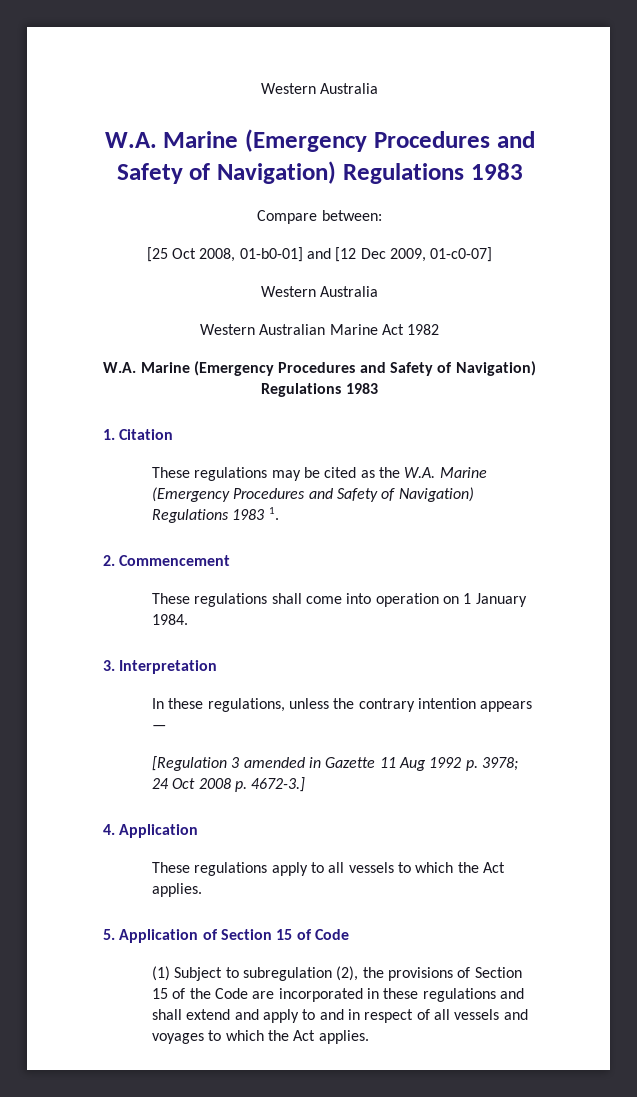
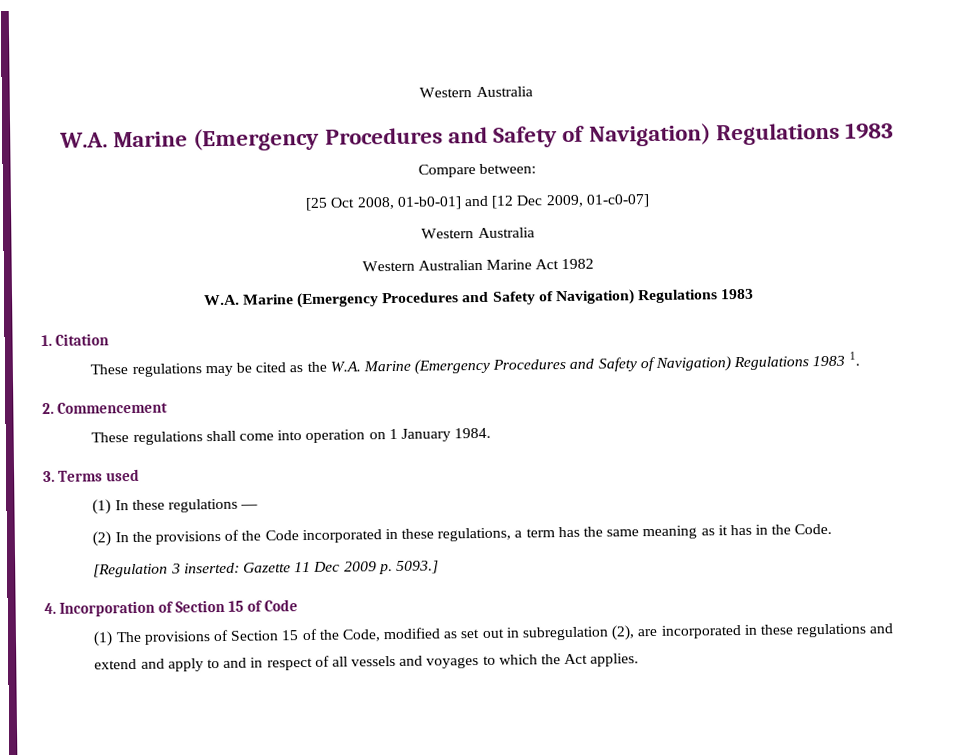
- 3. Interpretation
- In these regulations, unless the contrary intention appears —
- [Regulation 3 amended in Gazette 11 Aug 1992 p. 3978; 24 Oct 2008 p. 4672-3.]
- 4. Application
- These regulations apply to all vessels to which the Act applies.
- 5. Application of Section 15 of Code
+ 3. Terms used
+ (1) In these regulations —
+ (2) In the provisions of the Code incorporated in these regulations, a term has the same meaning as it has in the Code.
+ [Regulation 3 inserted: Gazette 11 Dec 2009 p. 5093.]
+ 4. Incorporation of Section 15 of Code
- (1) Subject to subregulation (2), the provisions of Section 15 of the Code are incorporated in these regulations and shall extend and apply to and in respect of all vessels and voyages to which the Act applies.
+ (1) The provisions of Section 15 of the Code, modified as set out in subregulation (2), are incorporated in these regulations and extend and apply to and in respect of all vessels and voyages to which the Act applies.

